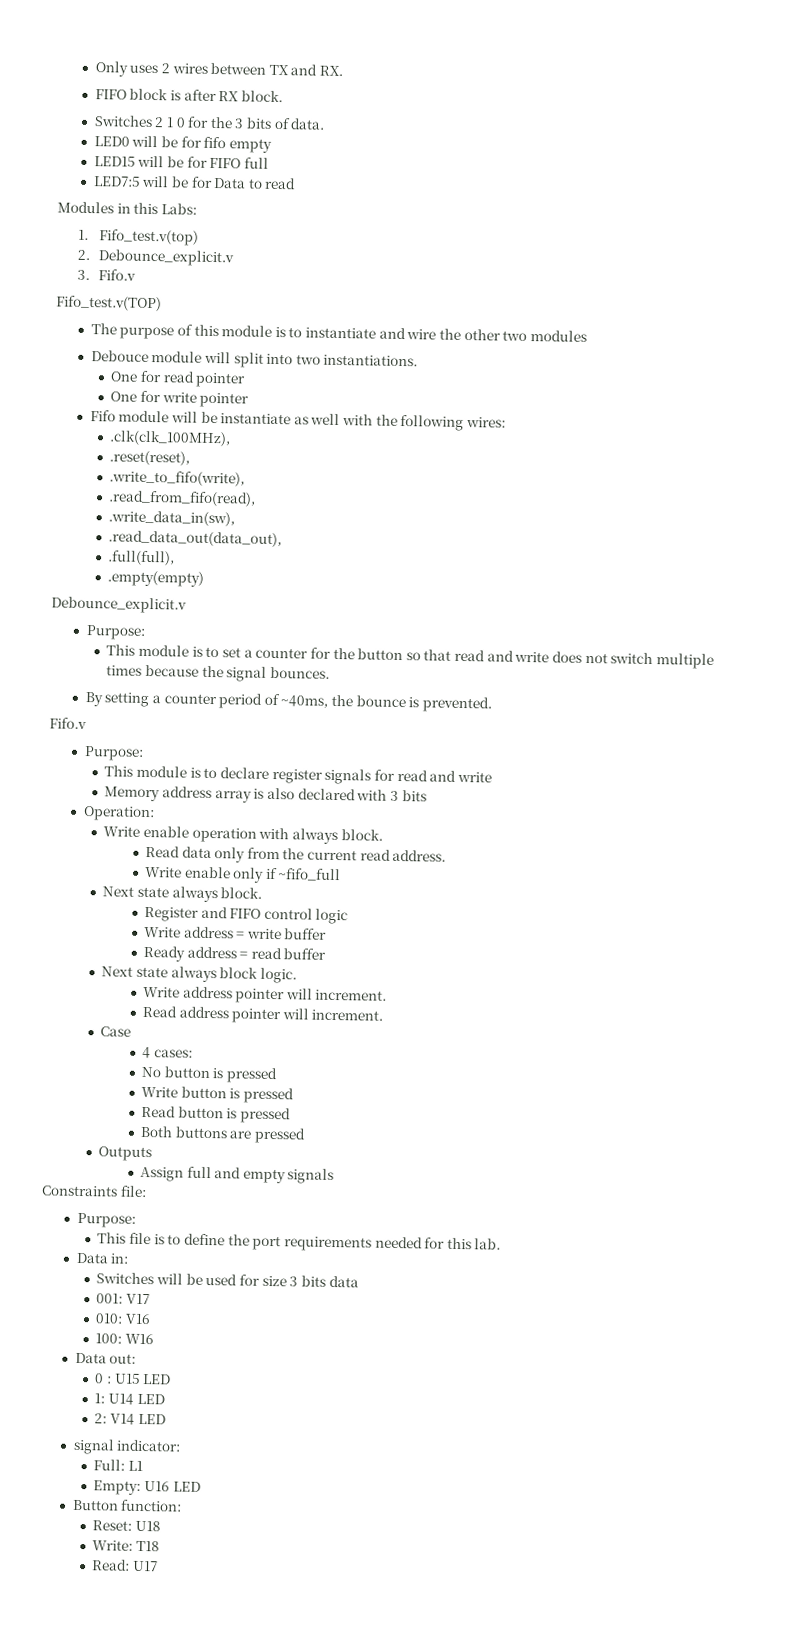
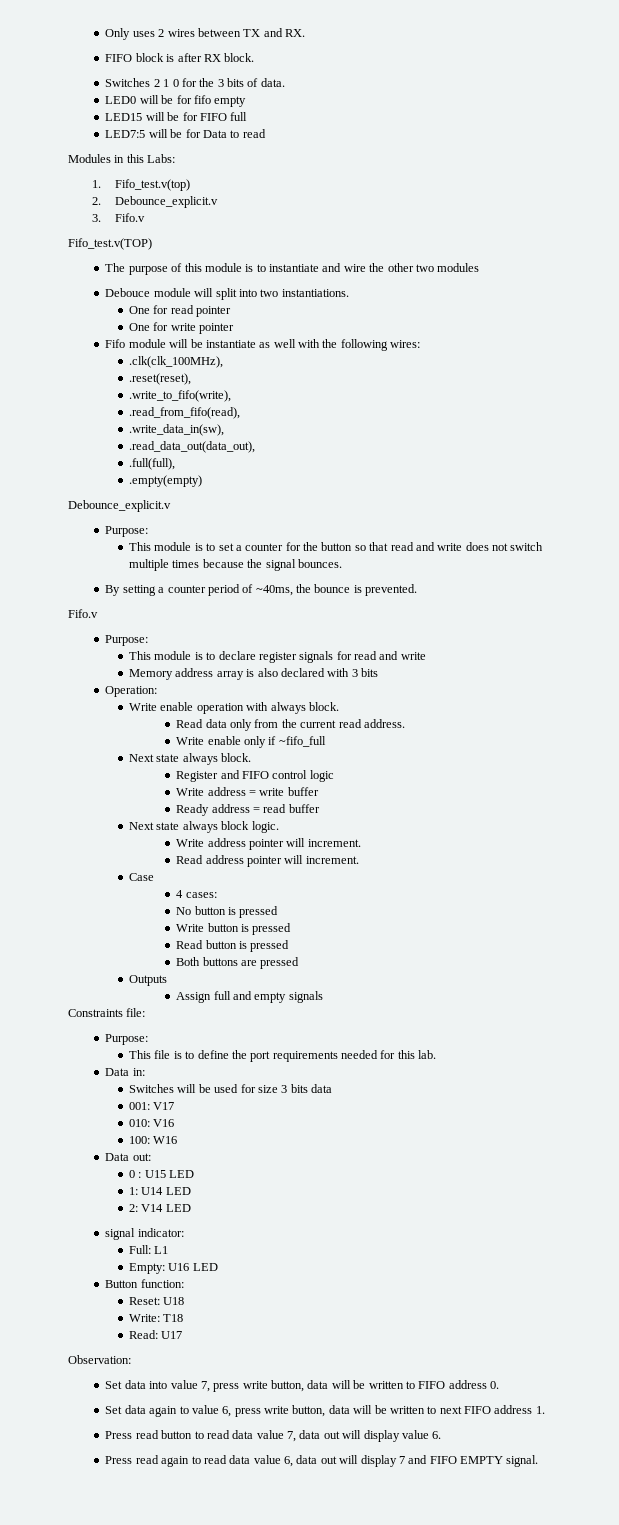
+ Observation:
+ Set data into value 7, press write button, data will be written to FIFO address 0.
+ Set data again to value 6, press write button, data will be written to next FIFO address 1.
+ Press read button to read data value 7, data out will display value 6.
+ Press read again to read data value 6, data out will display 7 and FIFO EMPTY signal.

